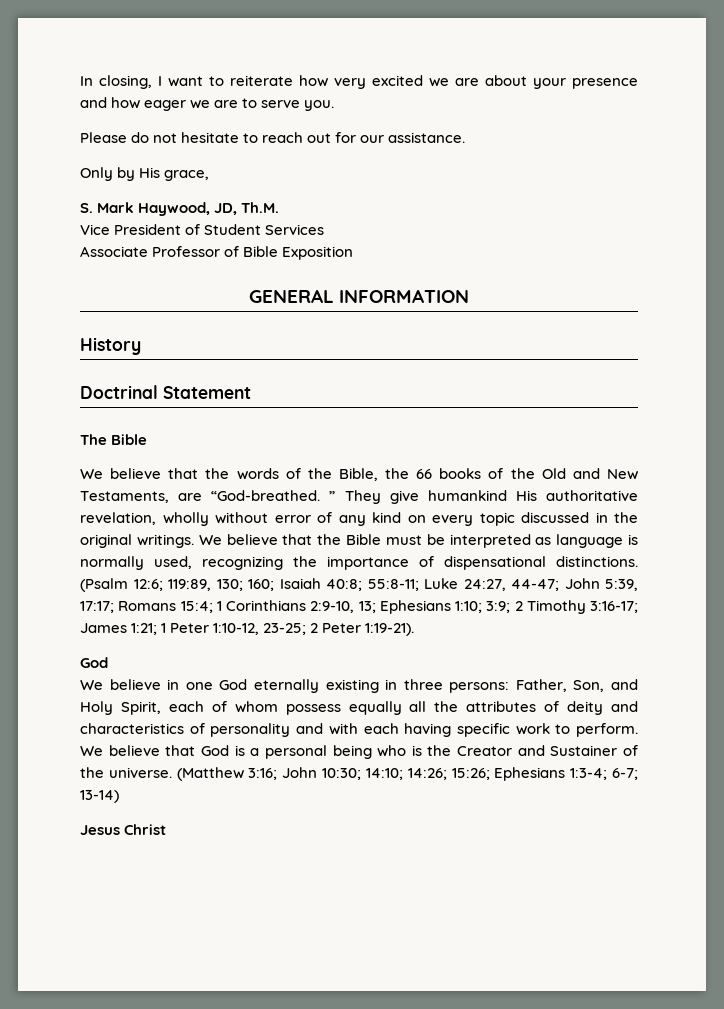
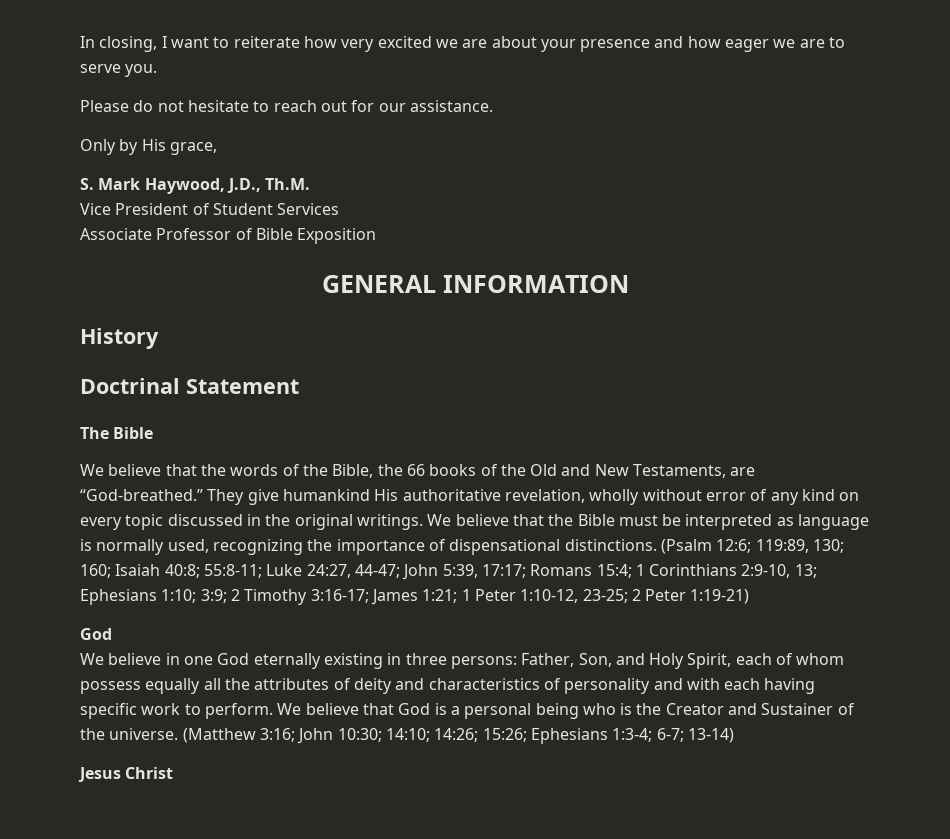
- S. Mark Haywood, JD, Th.M.
+ S. Mark Haywood, J.D., Th.M.
- We believe that the words of the Bible, the 66 books of the Old and New Testaments, are “God-breathed. ” They give humankind His authoritative revelation, wholly without error of any kind on every topic discussed in the original writings.
+ We believe that the words of the Bible, the 66 books of the Old and New Testaments, are “God-breathed.” They give humankind His authoritative revelation, wholly without error of any kind on every topic discussed in the original writings.
- (Psalm 12:6; 119:89, 130; 160; Isaiah 40:8; 55:8-11; Luke 24:27, 44-47; John 5:39, 17:17; Romans 15:4; 1 Corinthians 2:9-10, 13; Ephesians 1:10; 3:9; 2 Timothy 3:16-17; James 1:21; 1 Peter 1:10-12, 23-25; 2 Peter 1:19-21).
+ (Psalm 12:6; 119:89, 130; 160; Isaiah 40:8; 55:8-11; Luke 24:27, 44-47; John 5:39, 17:17; Romans 15:4; 1 Corinthians 2:9-10, 13; Ephesians 1:10; 3:9; 2 Timothy 3:16-17; James 1:21; 1 Peter 1:10-12, 23-25; 2 Peter 1:19-21)

